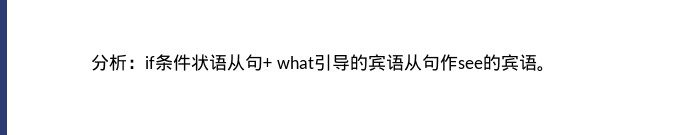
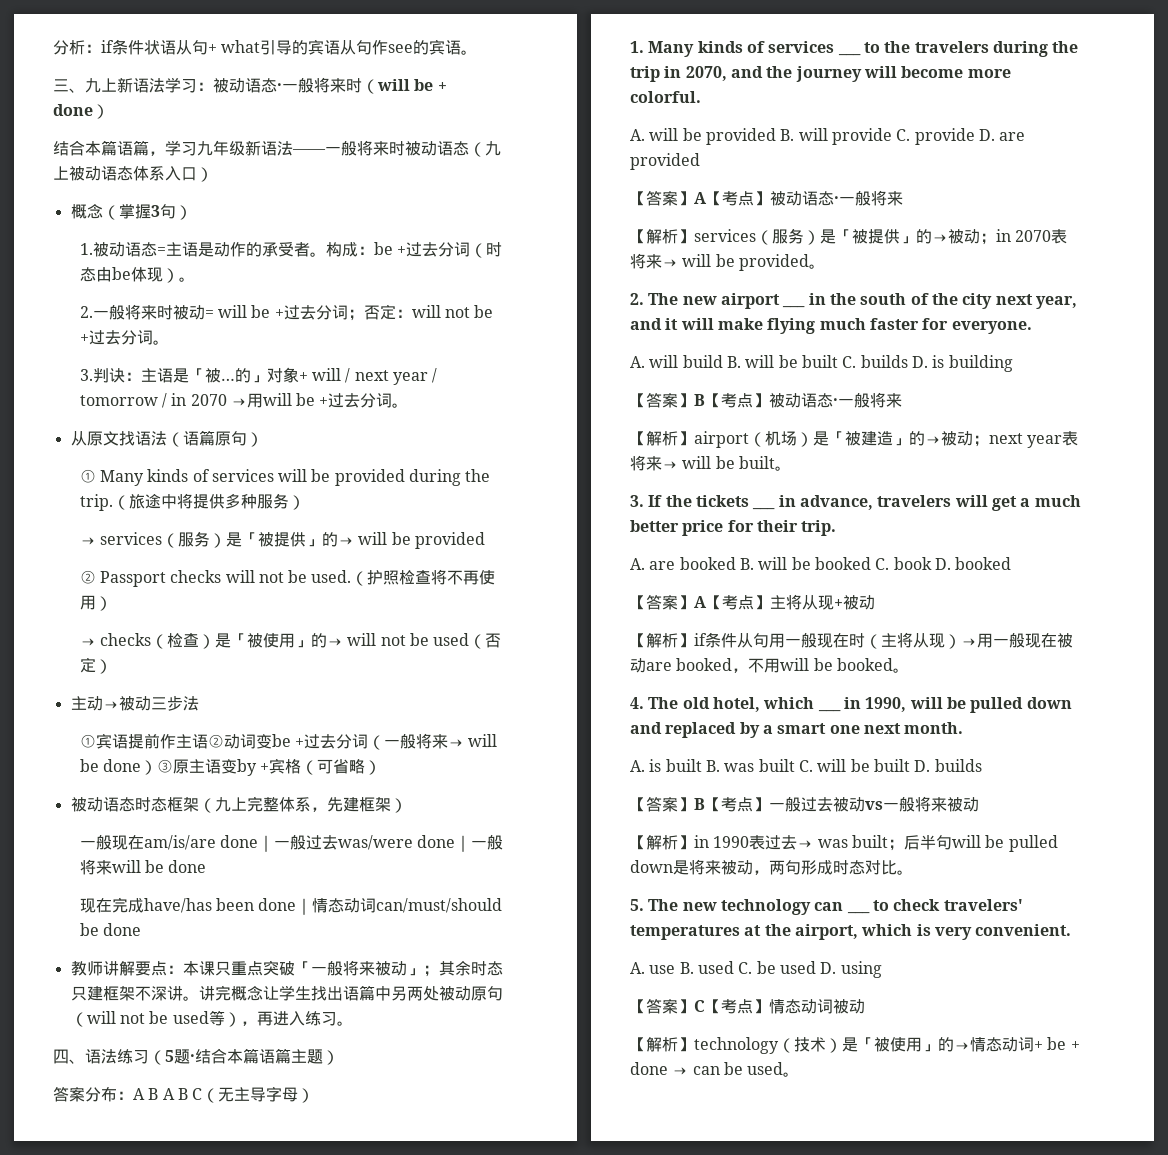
+ 三、九上新语法学习：被动语态·一般将来时（will be + done）
+ 结合本篇语篇，学习九年级新语法——一般将来时被动语态（九上被动语态体系入口）
+ 概念（掌握3句）
+ 1.被动语态=主语是动作的承受者。构成：be +过去分词（时态由be体现）。
+ 2.一般将来时被动= will be +过去分词；否定：will not be +过去分词。
+ 3.判诀：主语是「被…的」对象+ will / next year / tomorrow / in 2070 →用will be +过去分词。
+ 从原文找语法（语篇原句）
+ ① Many kinds of services will be provided during the trip.（旅途中将提供多种服务）
+ → services（服务）是「被提供」的→ will be provided
+ ② Passport checks will not be used.（护照检查将不再使用）
+ → checks（检查）是「被使用」的→ will not be used（否定）
+ 主动→被动三步法
+ ①宾语提前作主语②动词变be +过去分词（一般将来→ will be done）③原主语变by +宾格（可省略）
+ 被动语态时态框架（九上完整体系，先建框架）
+ 一般现在am/is/are done｜一般过去was/were done｜一般将来will be done
+ 现在完成have/has been done｜情态动词can/must/should be done
+ 教师讲解要点：本课只重点突破「一般将来被动」；其余时态只建框架不深讲。讲完概念让学生找出语篇中另两处被动原句（will not be used等），再进入练习。
+ 四、语法练习（5题·结合本篇语篇主题）
+ 答案分布：A B A B C（无主导字母）
+ 1. Many kinds of services ___ to the travelers during the trip in 2070, and the journey will become more colorful.
+ A. will be provided B. will provide C. provide D. are provided
+ 【答案】A【考点】被动语态·一般将来
+ 【解析】services（服务）是「被提供」的→被动；in 2070表将来→ will be provided。
+ 2. The new airport ___ in the south of the city next year, and it will make flying much faster for everyone.
+ A. will build B. will be built C. builds D. is building
+ 【答案】B【考点】被动语态·一般将来
+ 【解析】airport（机场）是「被建造」的→被动；next year表将来→ will be built。
+ 3. If the tickets ___ in advance, travelers will get a much better price for their trip.
+ A. are booked B. will be booked C. book D. booked
+ 【答案】A【考点】主将从现+被动
+ 【解析】if条件从句用一般现在时（主将从现）→用一般现在被动are booked，不用will be booked。
+ 4. The old hotel, which ___ in 1990, will be pulled down and replaced by a smart one next month.
+ A. is built B. was built C. will be built D. builds
+ 【答案】B【考点】一般过去被动vs一般将来被动
+ 【解析】in 1990表过去→ was built；后半句will be pulled down是将来被动，两句形成时态对比。
+ 5. The new technology can ___ to check travelers' temperatures at the airport, which is very convenient.
+ A. use B. used C. be used D. using
+ 【答案】C【考点】情态动词被动
+ 【解析】technology（技术）是「被使用」的→情态动词+ be + done → can be used。

